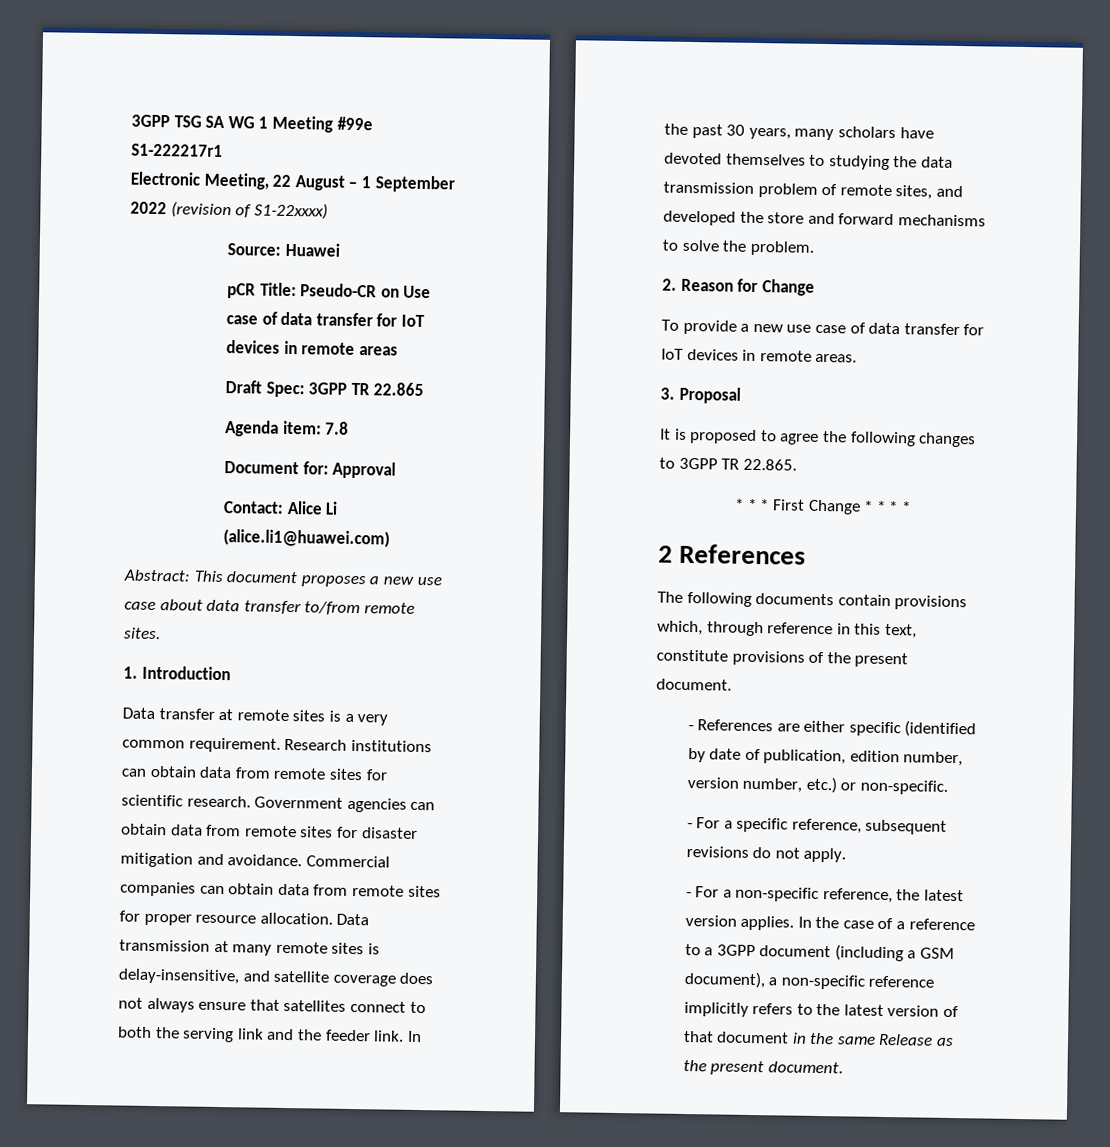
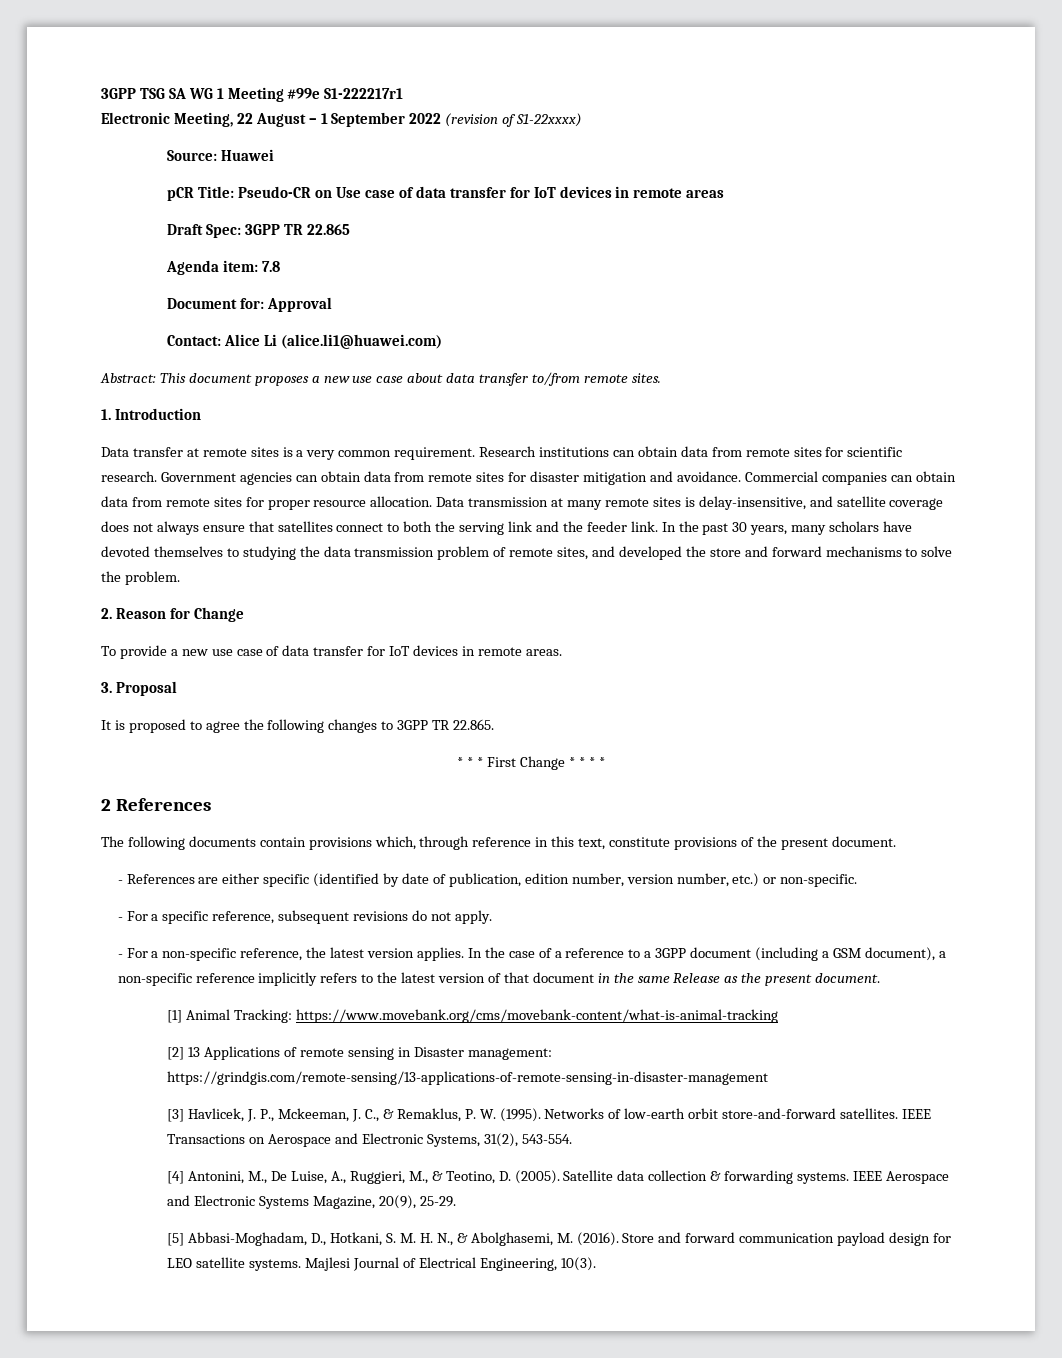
+ [1] Animal Tracking: https://www.movebank.org/cms/movebank-content/what-is-animal-tracking
+ [2] 13 Applications of remote sensing in Disaster management: https://grindgis.com/remote-sensing/13-applications-of-remote-sensing-in-disaster-management
+ [3] Havlicek, J. P., Mckeeman, J. C., & Remaklus, P. W. (1995). Networks of low-earth orbit store-and-forward satellites. IEEE Transactions on Aerospace and Electronic Systems, 31(2), 543-554.
+ [4] Antonini, M., De Luise, A., Ruggieri, M., & Teotino, D. (2005). Satellite data collection & forwarding systems. IEEE Aerospace and Electronic Systems Magazine, 20(9), 25-29.
+ [5] Abbasi-Moghadam, D., Hotkani, S. M. H. N., & Abolghasemi, M. (2016). Store and forward communication payload design for LEO satellite systems. Majlesi Journal of Electrical Engineering, 10(3).

